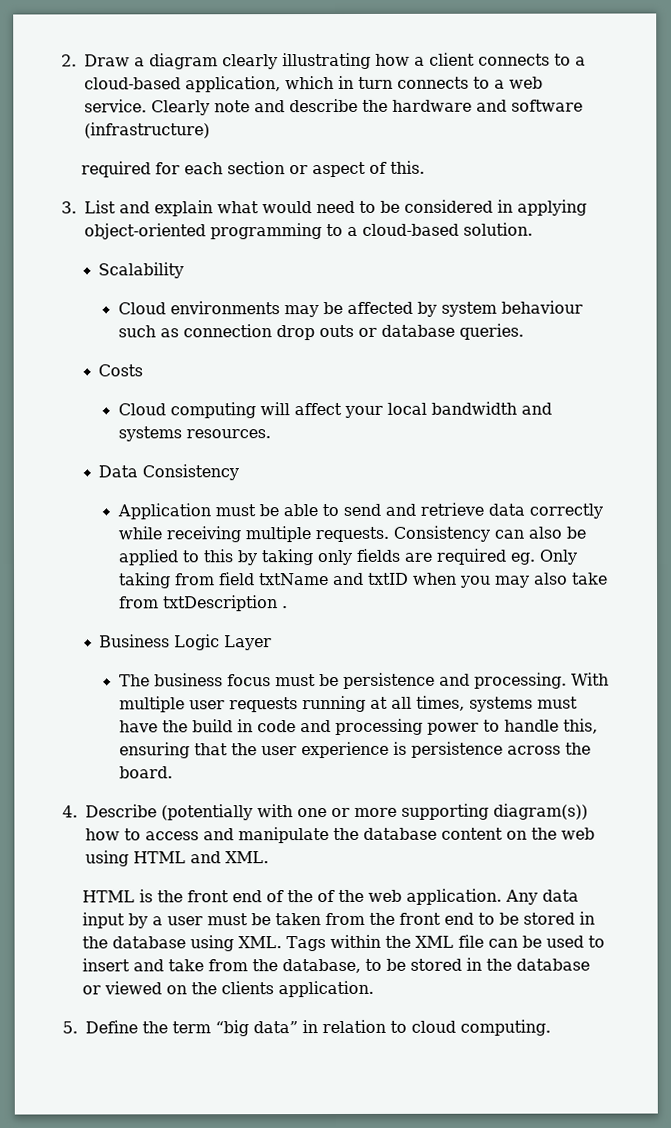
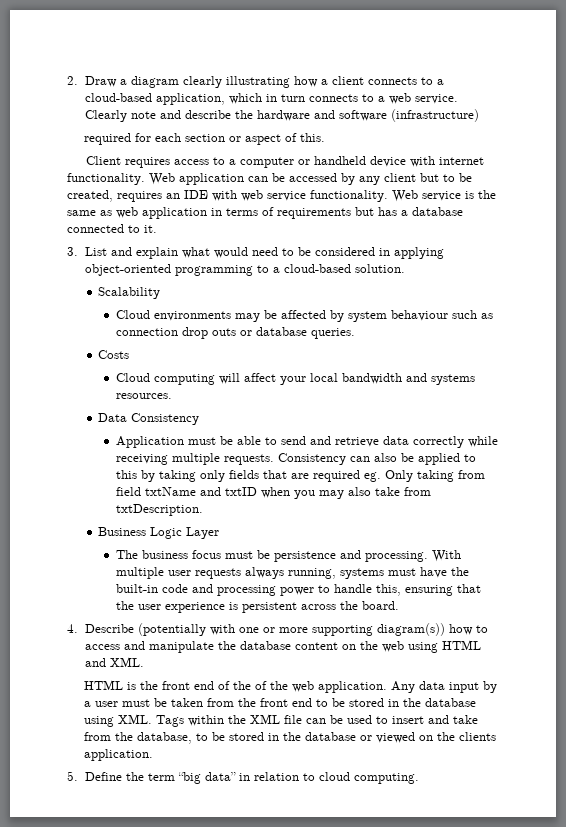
+ Client requires access to a computer or handheld device with internet functionality. Web application can be accessed by any client but to be created, requires an IDE with web service functionality. Web service is the same as web application in terms of requirements but has a database connected to it.
- Consistency can also be applied to this by taking only fields are required eg. Only taking from field txtName and txtID when you may also take from txtDescription .
+ Consistency can also be applied to this by taking only fields that are required eg. Only taking from field txtName and txtID when you may also take from txtDescription.
- With multiple user requests running at all times, systems must have the build in code and processing power to handle this, ensuring that the user experience is persistence across the board.
+ With multiple user requests always running, systems must have the built-in code and processing power to handle this, ensuring that the user experience is persistent across the board.

